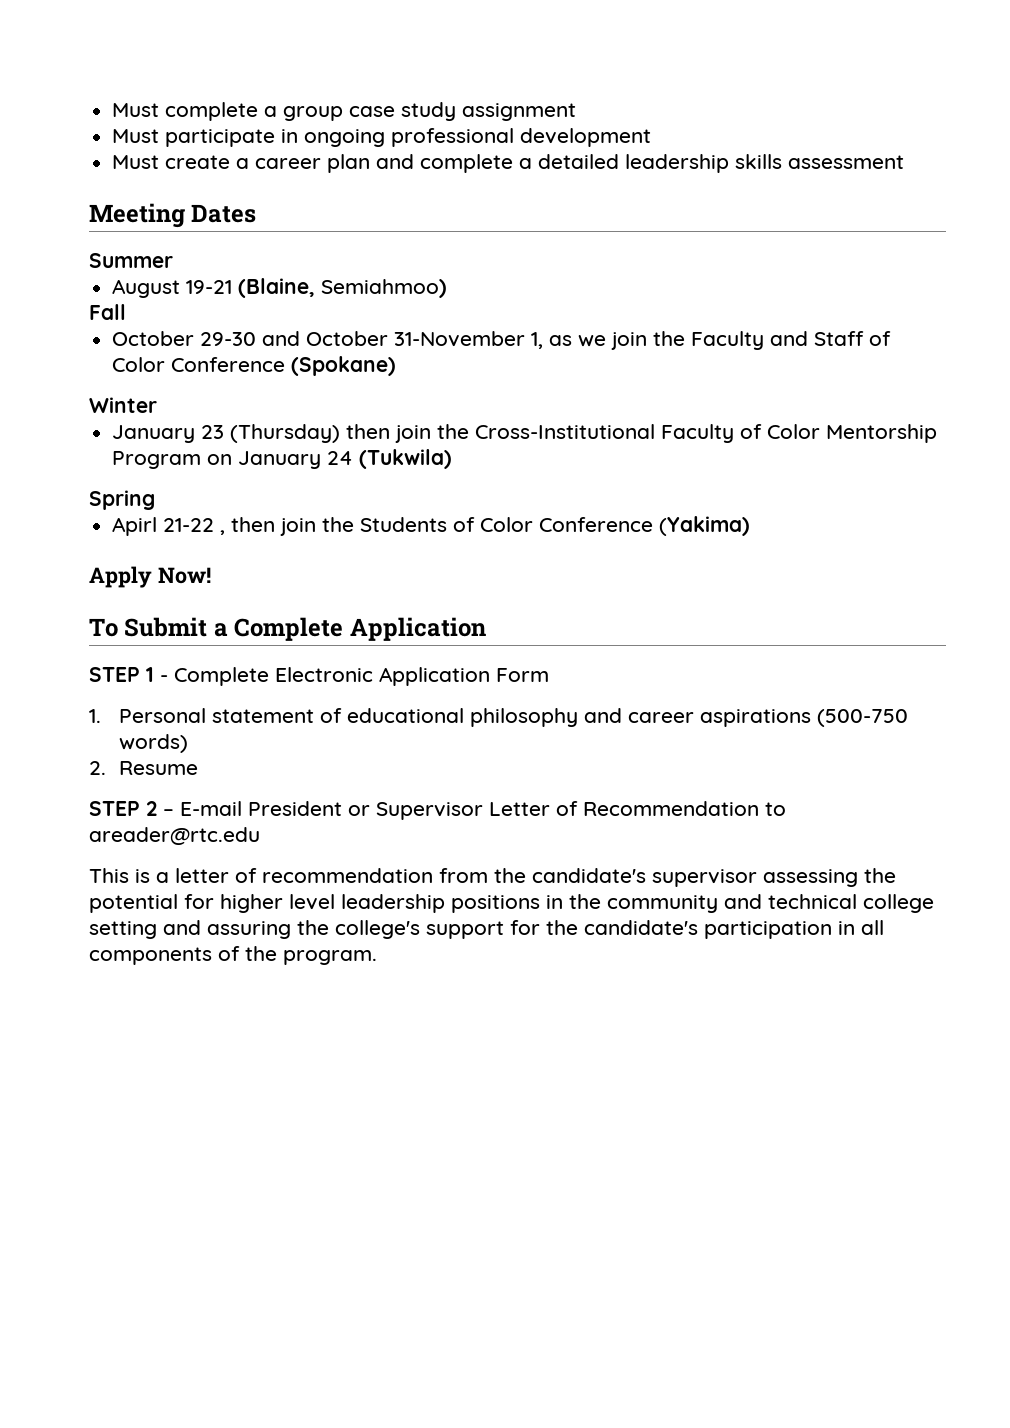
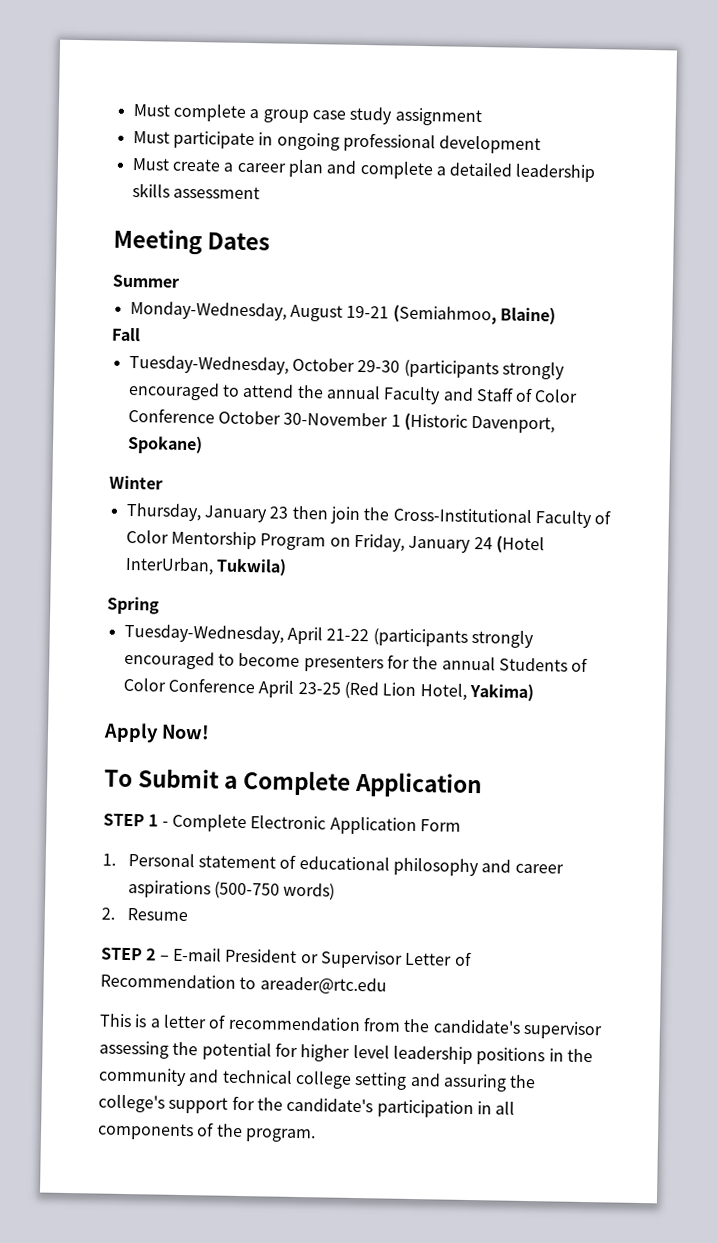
- August 19-21 (Blaine, Semiahmoo)
+ Monday-Wednesday, August 19-21 (Semiahmoo, Blaine)
- October 29-30 and October 31-November 1, as we join the Faculty and Staff of Color Conference (Spokane)
+ Tuesday-Wednesday, October 29-30 (participants strongly encouraged to attend the annual Faculty and Staff of Color Conference October 30-November 1 (Historic Davenport, Spokane)
- January 23 (Thursday) then join the Cross-Institutional Faculty of Color Mentorship Program on January 24 (Tukwila)
+ Thursday, January 23 then join the Cross-Institutional Faculty of Color Mentorship Program on Friday, January 24 (Hotel InterUrban, Tukwila)
  Spring
- Apirl 21-22 , then join the Students of Color Conference (Yakima)
+ Tuesday-Wednesday, April 21-22 (participants strongly encouraged to become presenters for the annual Students of Color Conference April 23-25 (Red Lion Hotel, Yakima)

